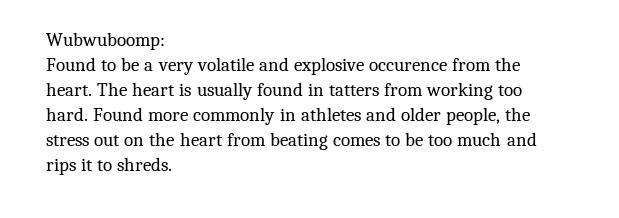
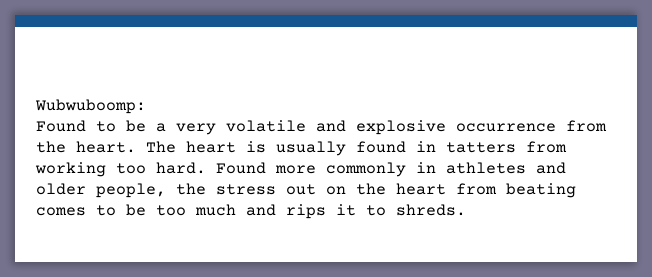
- Found to be a very volatile and explosive occurence from the heart.
+ Found to be a very volatile and explosive occurrence from the heart.

